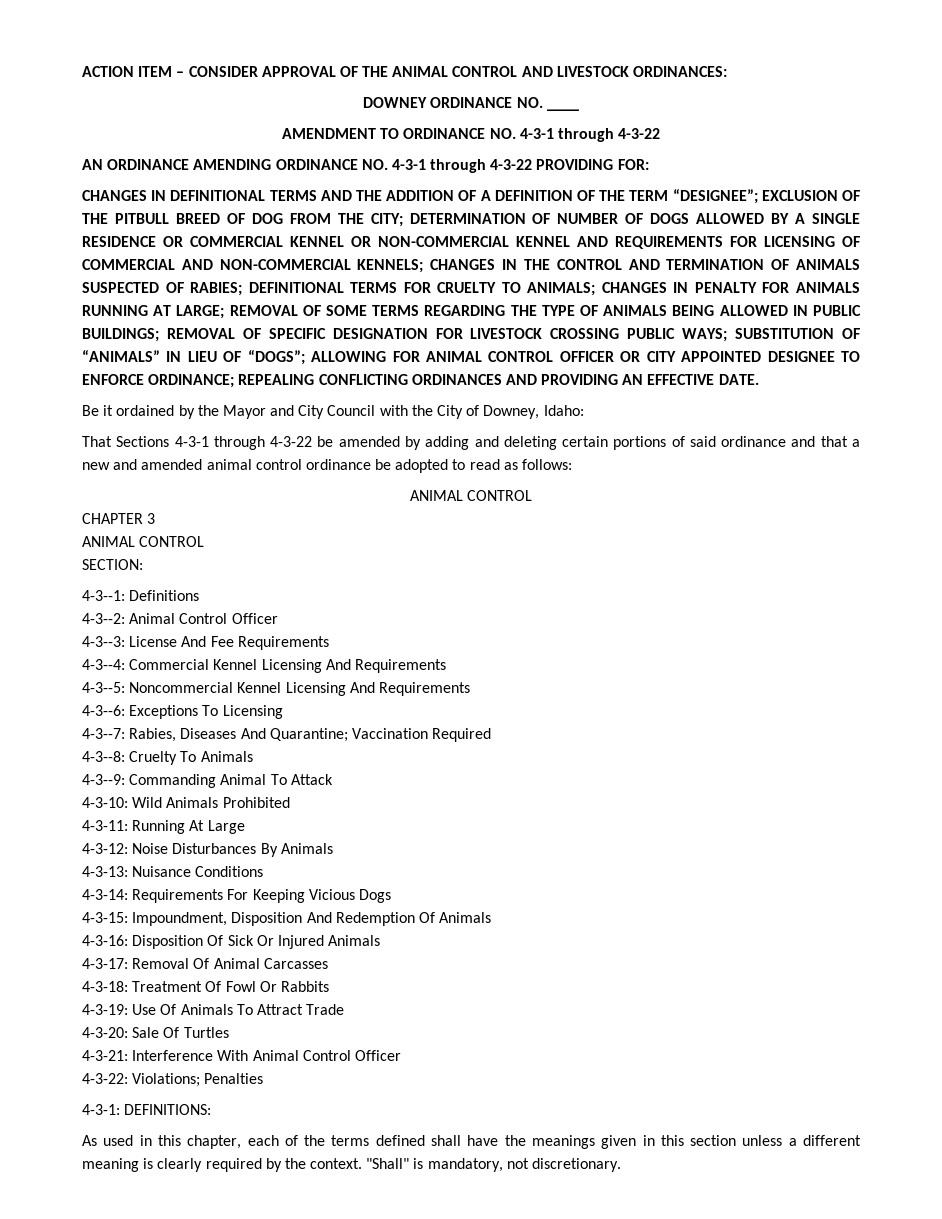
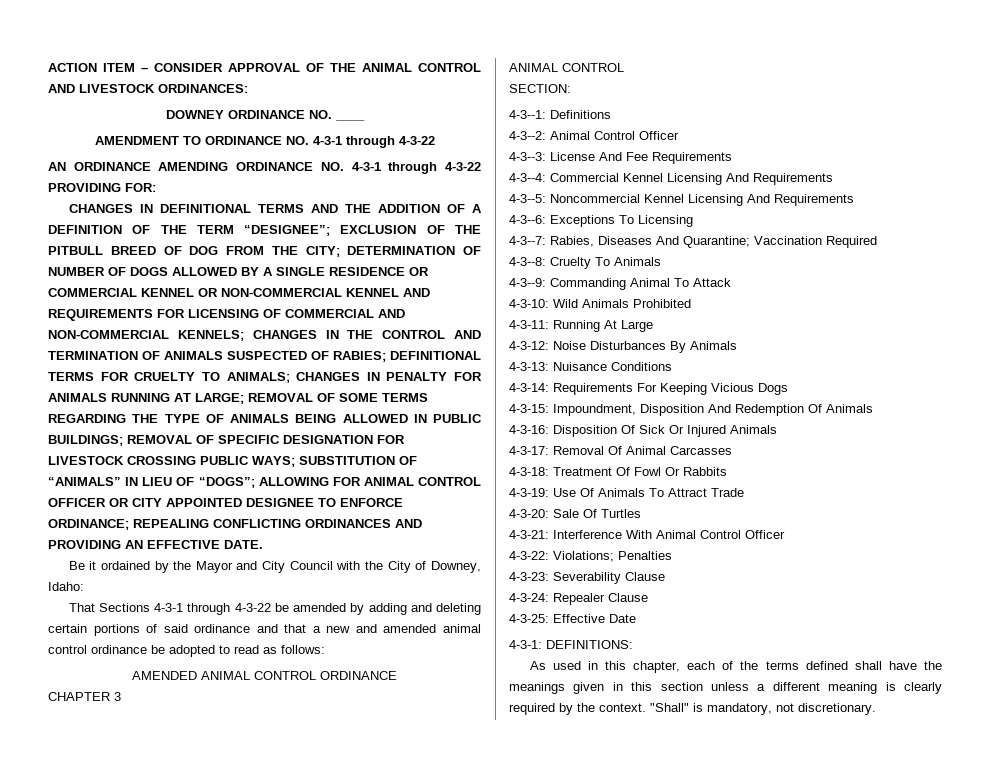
  That Sections 4-3-1 through 4-3-22 be amended by adding and deleting certain portions of said ordinance and that a new and amended animal control ordinance be adopted to read as follows:
- ANIMAL CONTROL
+ AMENDED ANIMAL CONTROL ORDINANCE
+ 4-3-23: Severability Clause
+ 4-3-24: Repealer Clause
+ 4-3-25: Effective Date

